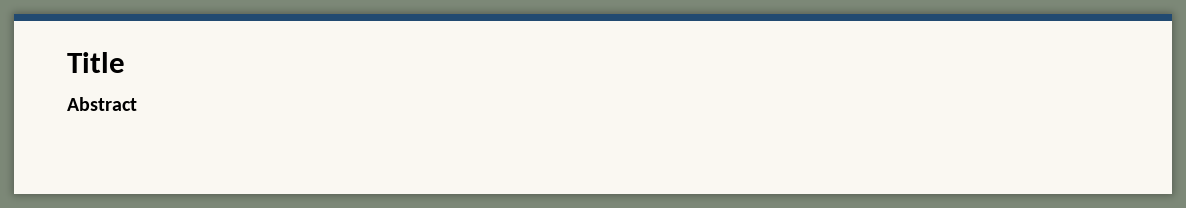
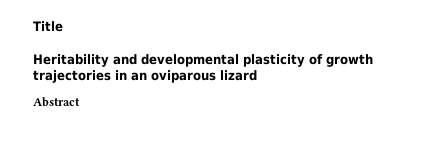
+ Heritability and developmental plasticity of growth trajectories in an oviparous lizard

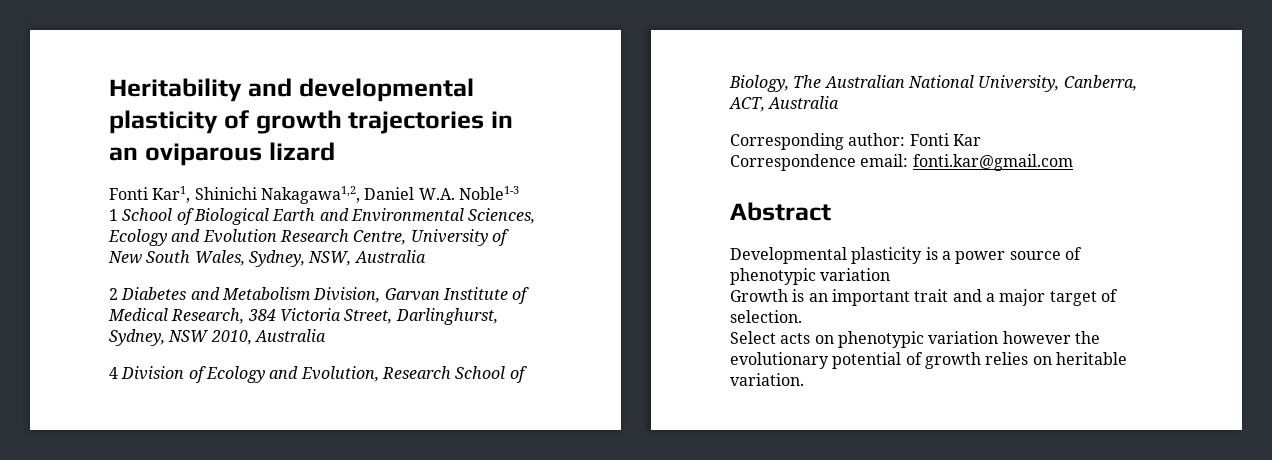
- Title
+ Fonti Kar1, Shinichi Nakagawa1,2, Daniel W.A. Noble1-3
+ 1 School of Biological Earth and Environmental Sciences, Ecology and Evolution Research Centre, University of New South Wales, Sydney, NSW, Australia
+ 2 Diabetes and Metabolism Division, Garvan Institute of Medical Research, 384 Victoria Street, Darlinghurst, Sydney, NSW 2010, Australia
+ 4 Division of Ecology and Evolution, Research School of Biology, The Australian National University, Canberra, ACT, Australia
+ Corresponding author: Fonti Kar
+ Correspondence email: fonti.kar@gmail.com
  Abstract
+ Developmental plasticity is a power source of phenotypic variation
+ Growth is an important trait and a major target of selection.
+ Select acts on phenotypic variation however the evolutionary potential of growth relies on heritable variation.

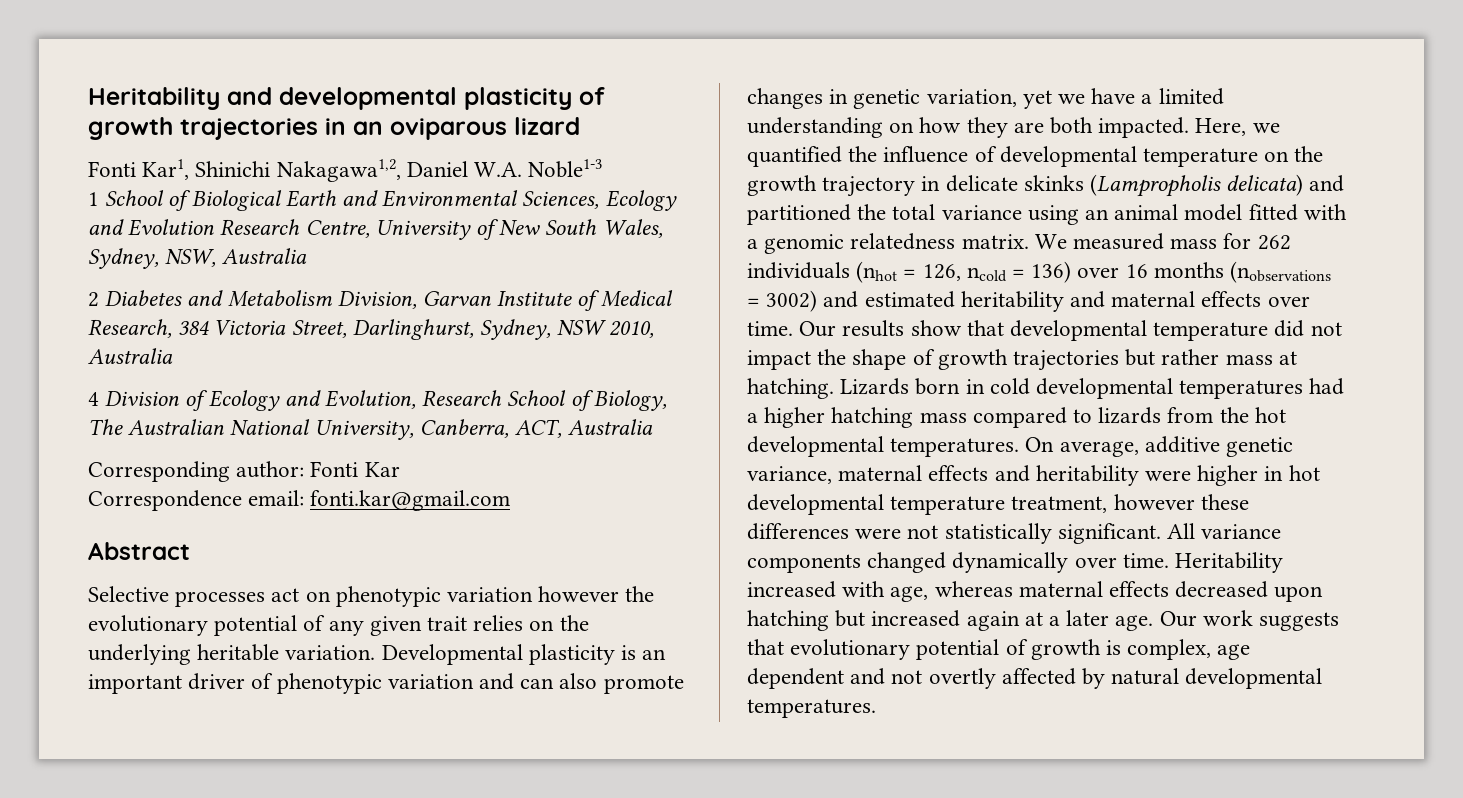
- Developmental plasticity is a power source of phenotypic variation
- Growth is an important trait and a major target of selection.
- Select acts on phenotypic variation however the evolutionary potential of growth relies on heritable variation.
+ Selective processes act on phenotypic variation however the evolutionary potential of any given trait relies on the underlying heritable variation. Developmental plasticity is an important driver of phenotypic variation and can also promote changes in genetic variation, yet we have a limited understanding on how they are both impacted. Here, we quantified the influence of developmental temperature on the growth trajectory in delicate skinks (Lampropholis delicata) and partitioned the total variance using an animal model fitted with a genomic relatedness matrix. We measured mass for 262 individuals (nhot = 126, ncold = 136) over 16 months (nobservations = 3002) and estimated heritability and maternal effects over time. Our results show that developmental temperature did not impact the shape of growth trajectories but rather mass at hatching. Lizards born in cold developmental temperatures had a higher hatching mass compared to lizards from the hot developmental temperatures. On average, additive genetic variance, maternal effects and heritability were higher in hot developmental temperature treatment, however these differences were not statistically significant. All variance components changed dynamically over time. Heritability increased with age, whereas maternal effects decreased upon hatching but increased again at a later age. Our work suggests that evolutionary potential of growth is complex, age dependent and not overtly affected by natural developmental temperatures.

